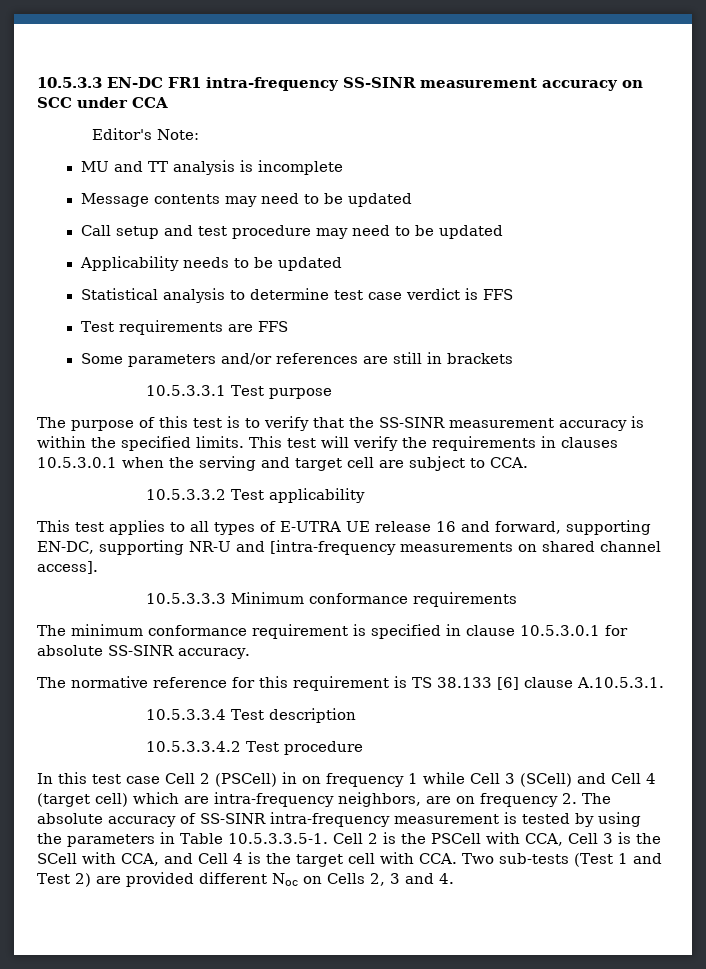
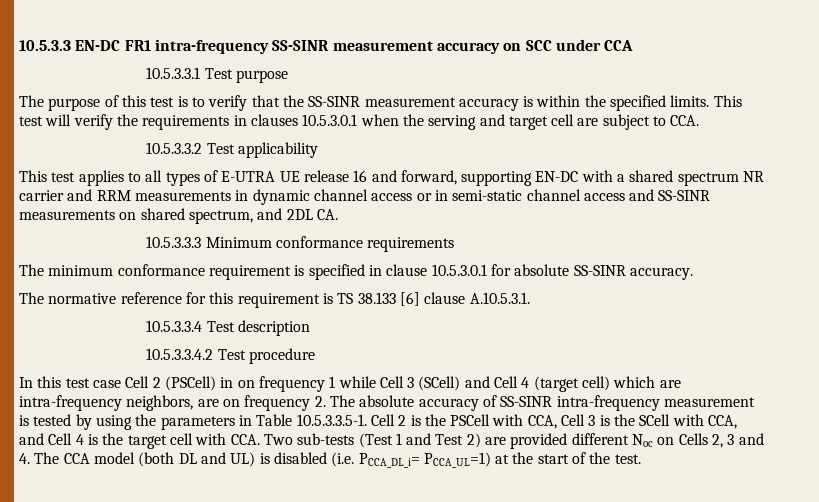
- Editor's Note:
- MU and TT analysis is incomplete
- Message contents may need to be updated
- Call setup and test procedure may need to be updated
- Applicability needs to be updated
- Statistical analysis to determine test case verdict is FFS
- Test requirements are FFS
- Some parameters and/or references are still in brackets
- This test applies to all types of E-UTRA UE release 16 and forward, supporting EN-DC, supporting NR-U and [intra-frequency measurements on shared channel access].
+ This test applies to all types of E-UTRA UE release 16 and forward, supporting EN-DC with a shared spectrum NR carrier and RRM measurements in dynamic channel access or in semi-static channel access and SS-SINR measurements on shared spectrum, and 2DL CA.
- In this test case Cell 2 (PSCell) in on frequency 1 while Cell 3 (SCell) and Cell 4 (target cell) which are intra-frequency neighbors, are on frequency 2. The absolute accuracy of SS-SINR intra-frequency measurement is tested by using the parameters in Table 10.5.3.3.5-1. Cell 2 is the PSCell with CCA, Cell 3 is the SCell with CCA, and Cell 4 is the target cell with CCA. Two sub-tests (Test 1 and Test 2) are provided different Noc on Cells 2, 3 and 4.
+ In this test case Cell 2 (PSCell) in on frequency 1 while Cell 3 (SCell) and Cell 4 (target cell) which are intra-frequency neighbors, are on frequency 2. The absolute accuracy of SS-SINR intra-frequency measurement is tested by using the parameters in Table 10.5.3.3.5-1. Cell 2 is the PSCell with CCA, Cell 3 is the SCell with CCA, and Cell 4 is the target cell with CCA. Two sub-tests (Test 1 and Test 2) are provided different Noc on Cells 2, 3 and 4. The CCA model (both DL and UL) is disabled (i.e. PCCA_DL_i= PCCA_UL=1) at the start of the test.

